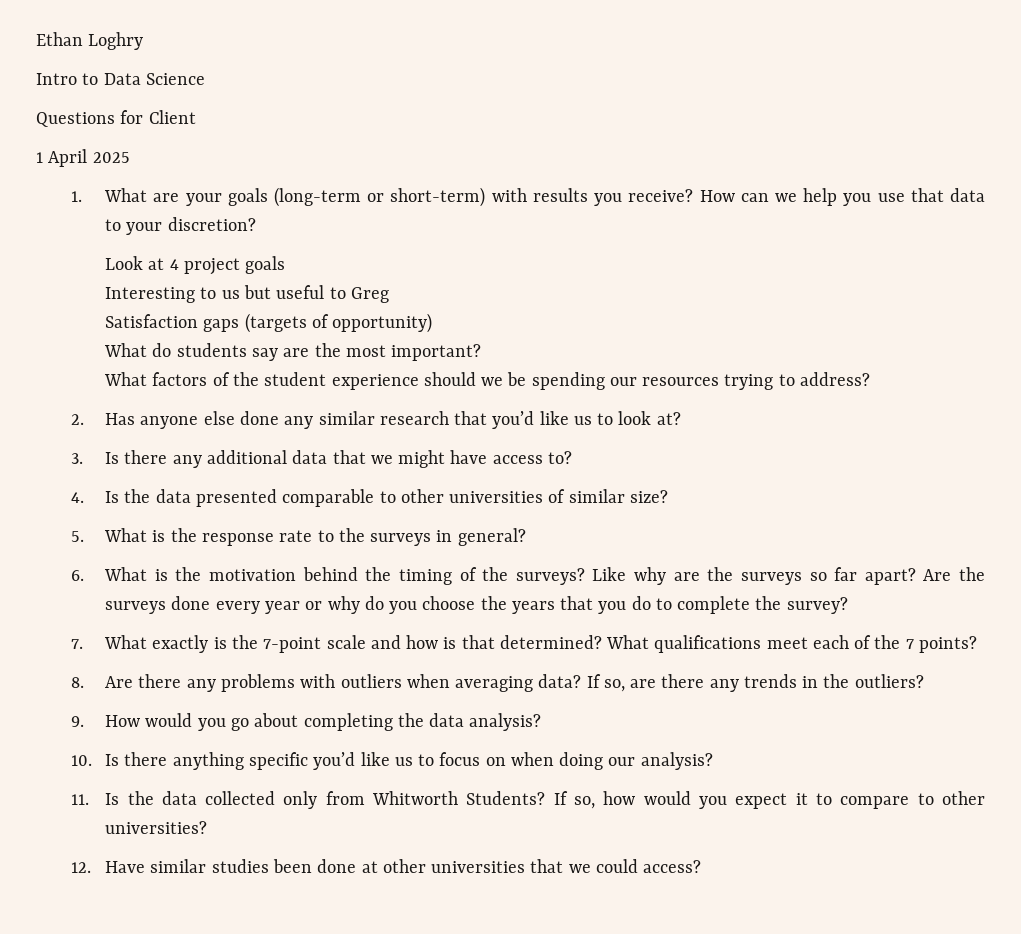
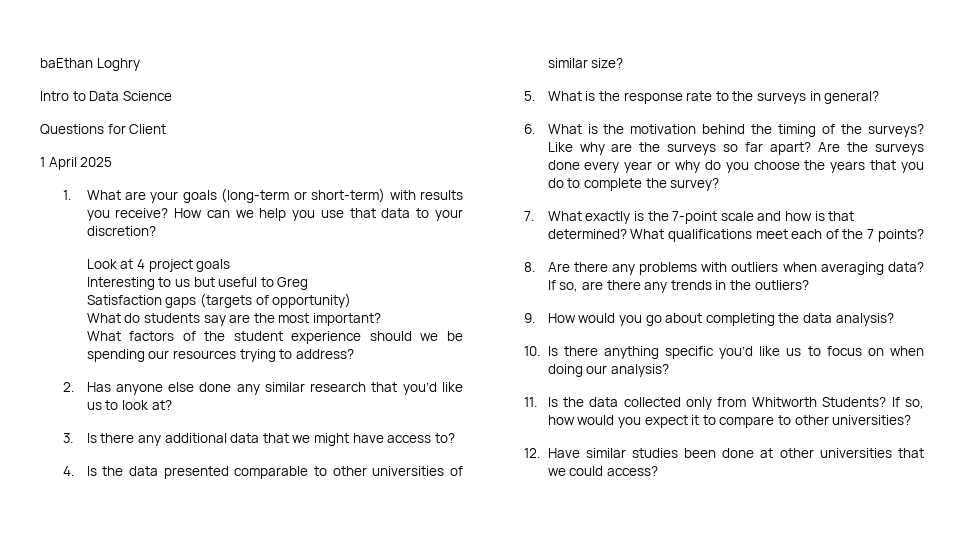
- Ethan Loghry
+ baEthan Loghry

